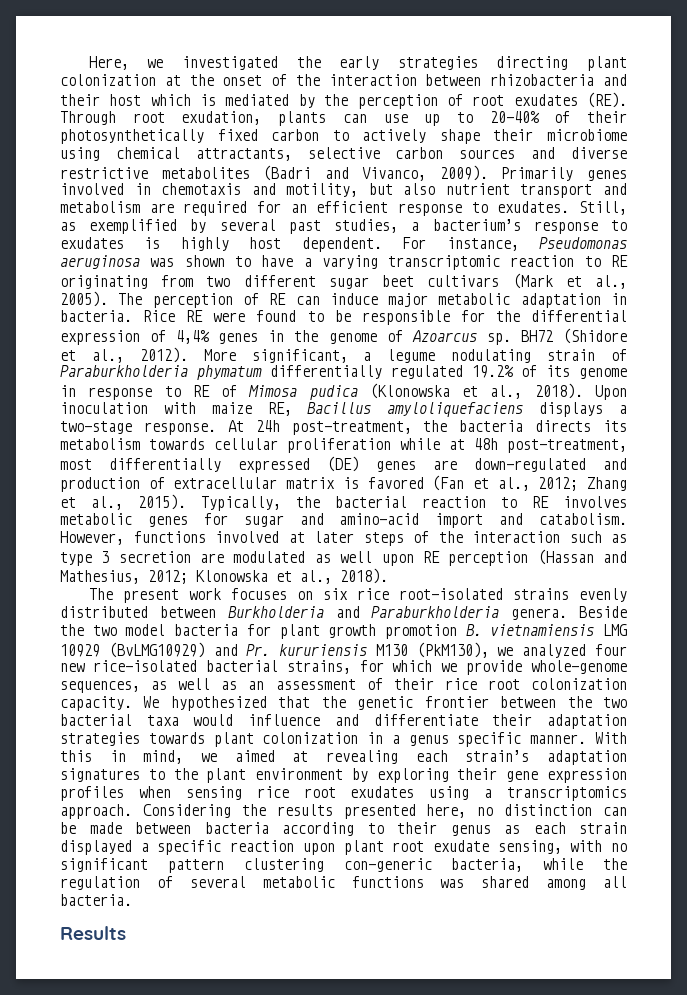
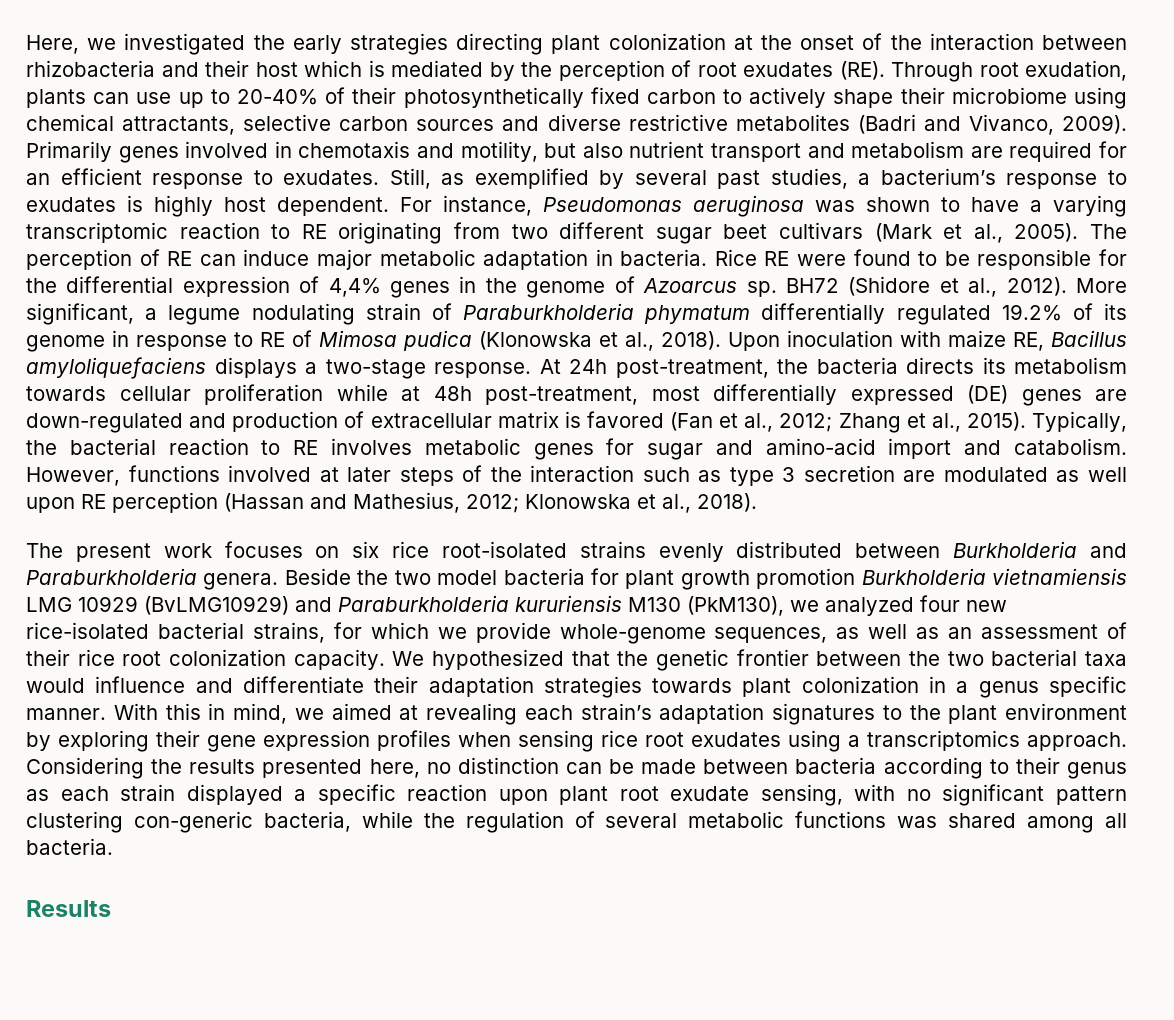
- Beside the two model bacteria for plant growth promotion B. vietnamiensis LMG 10929 (BvLMG10929) and Pr. kururiensis M130 (PkM130), we analyzed four new rice-isolated bacterial strains, for which we provide whole-genome sequences, as well as an assessment of their rice root colonization capacity.
+ Beside the two model bacteria for plant growth promotion Burkholderia vietnamiensis LMG 10929 (BvLMG10929) and Paraburkholderia kururiensis M130 (PkM130), we analyzed four new rice-isolated bacterial strains, for which we provide whole-genome sequences, as well as an assessment of their rice root colonization capacity.

